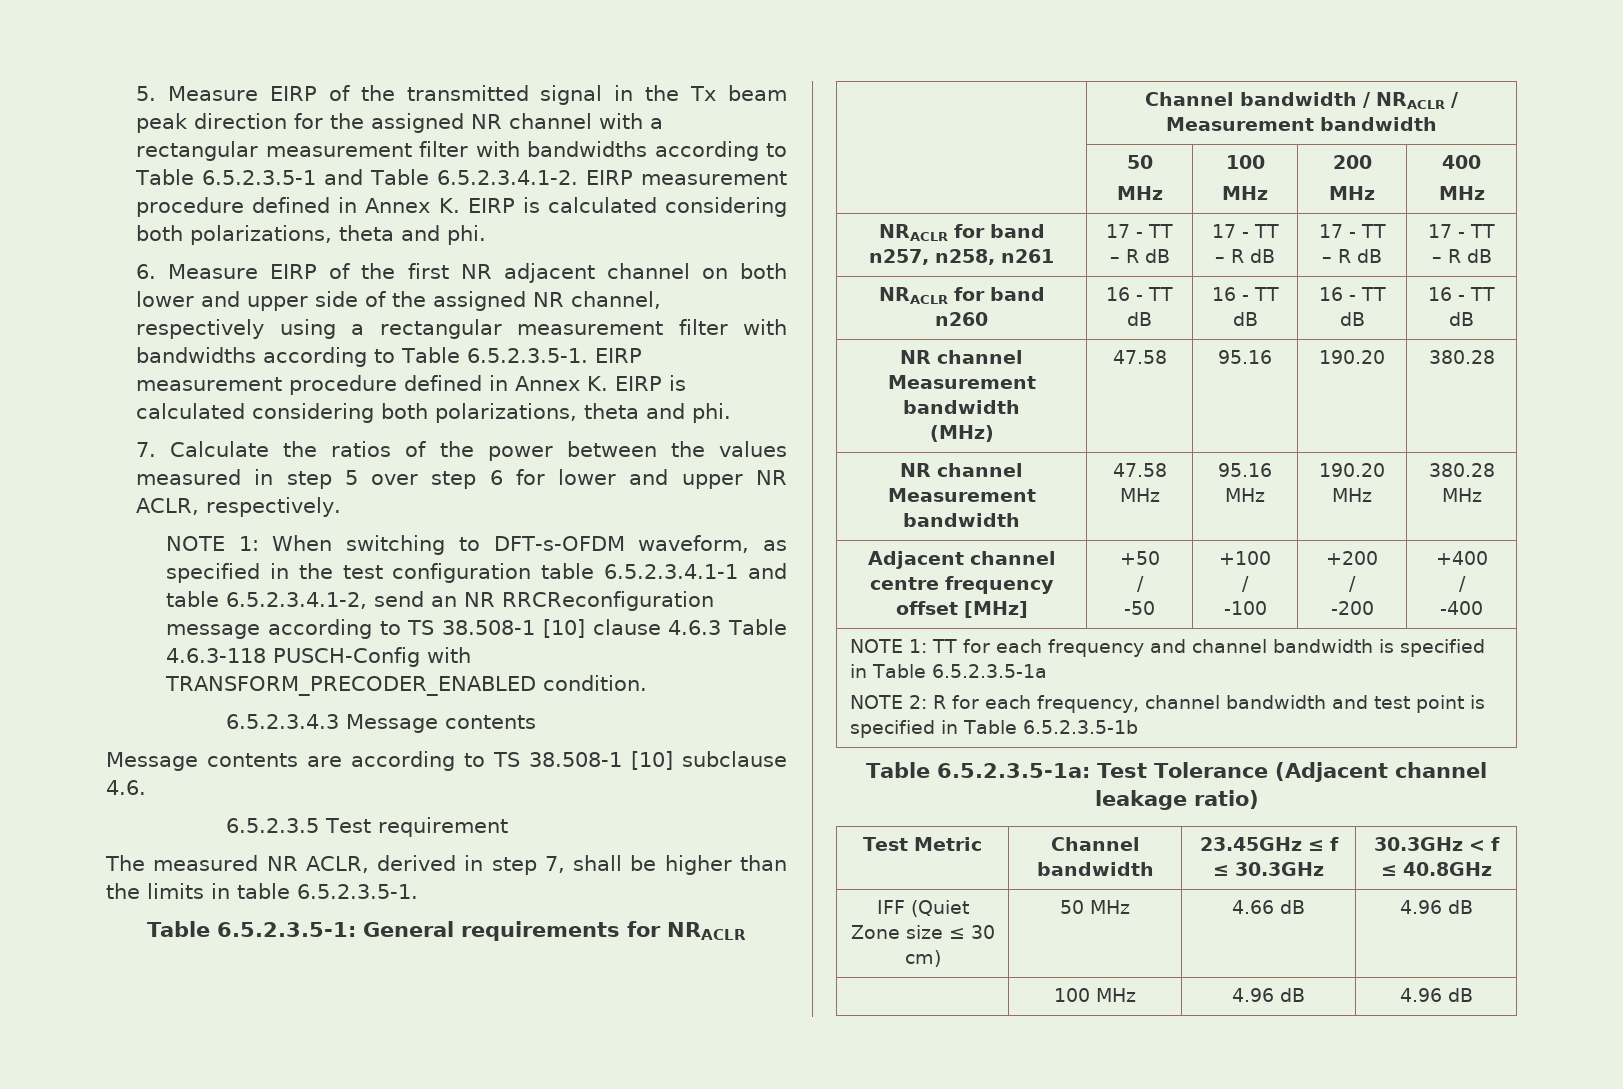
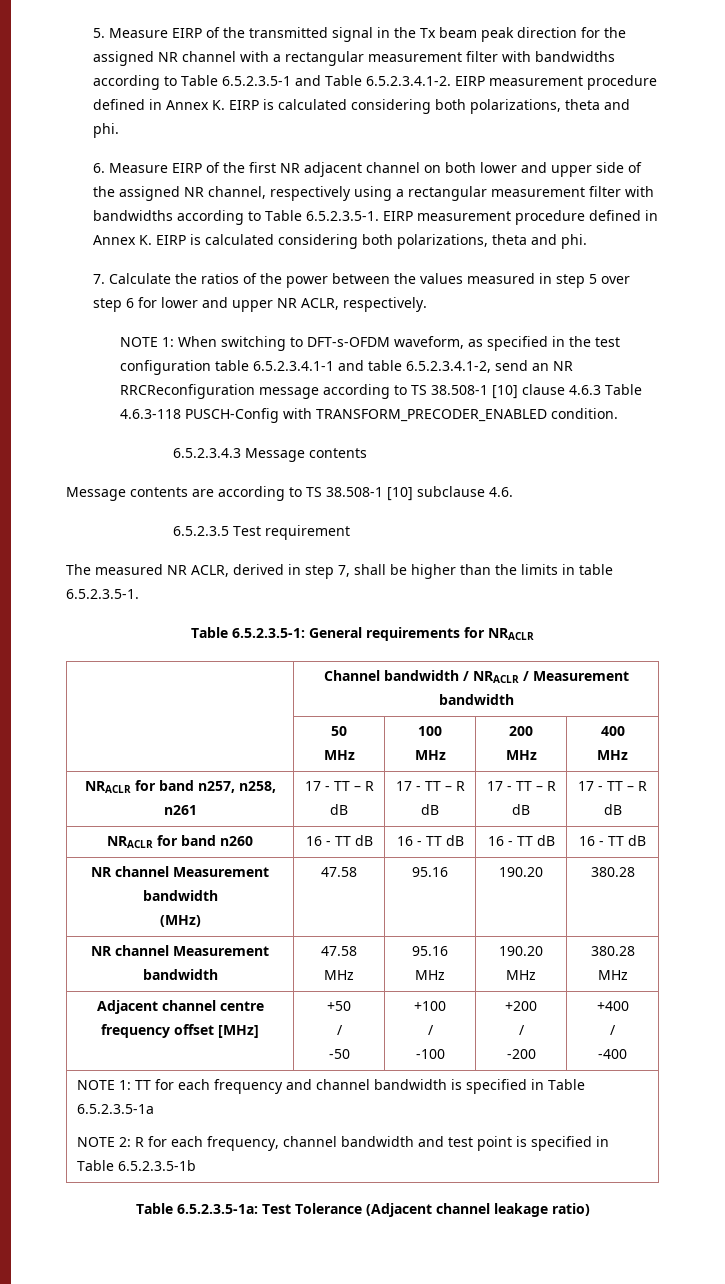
- Test Metric | Channel bandwidth | 23.45GHz ≤ f ≤ 30.3GHz | 30.3GHz < f ≤ 40.8GHz
- IFF (Quiet Zone size ≤ 30 cm) | 50 MHz | 4.66 dB | 4.96 dB
- | 100 MHz | 4.96 dB | 4.96 dB

